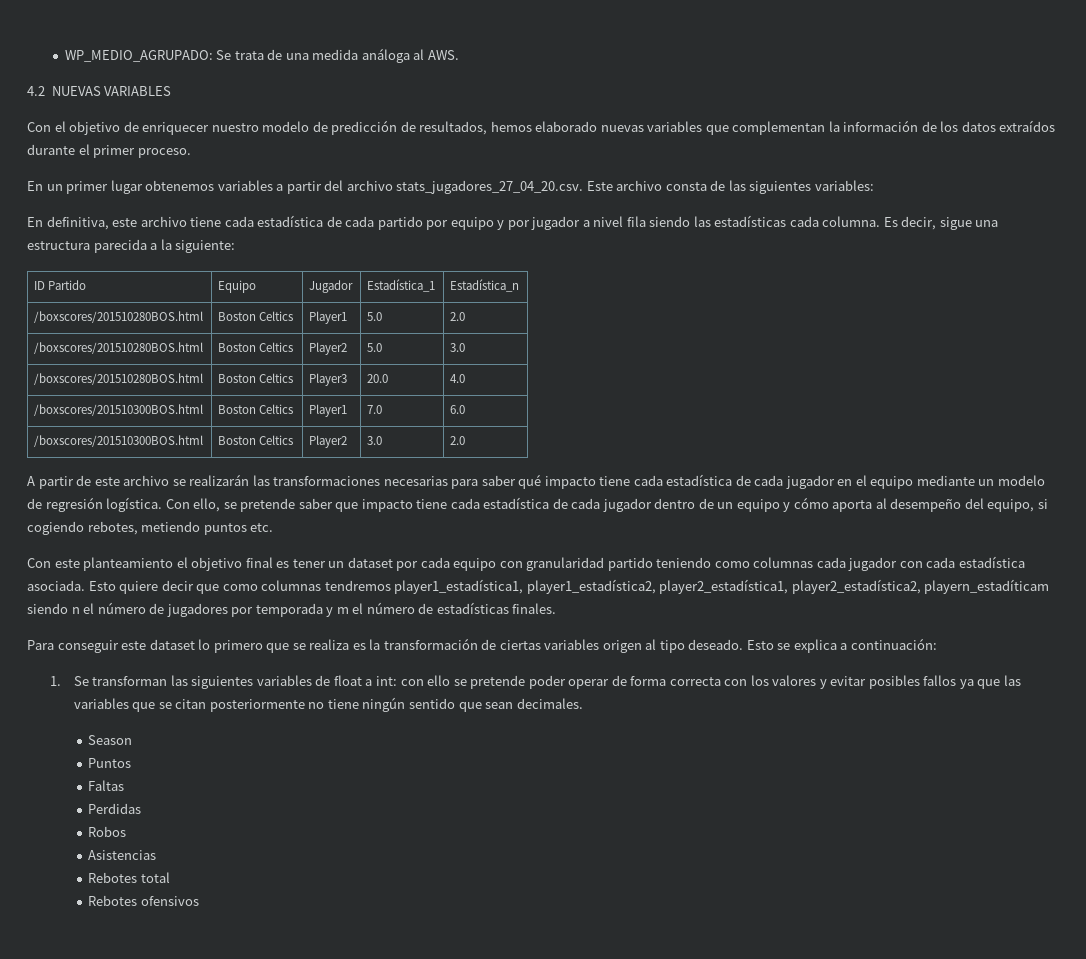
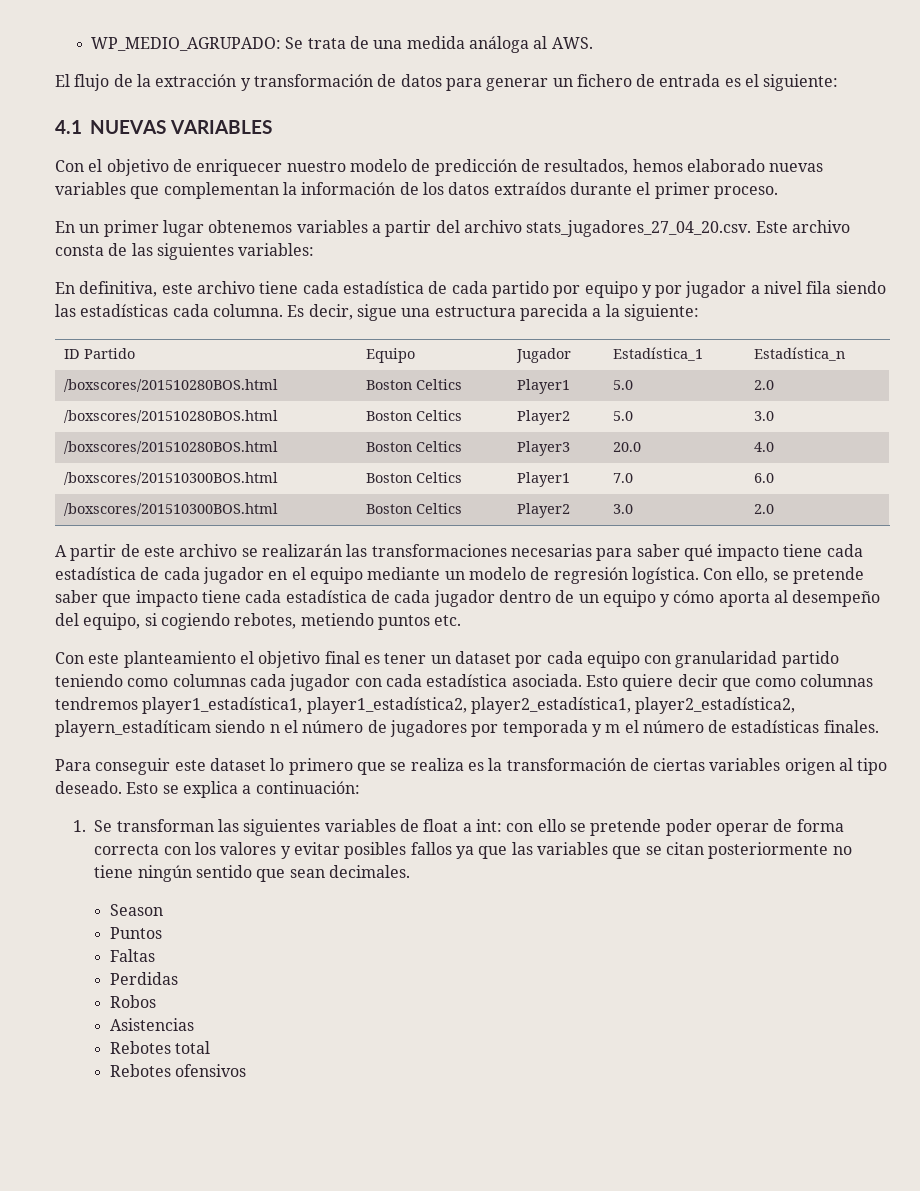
- 4.2 NUEVAS VARIABLES
+ El flujo de la extracción y transformación de datos para generar un fichero de entrada es el siguiente:
+ 4.1 NUEVAS VARIABLES

